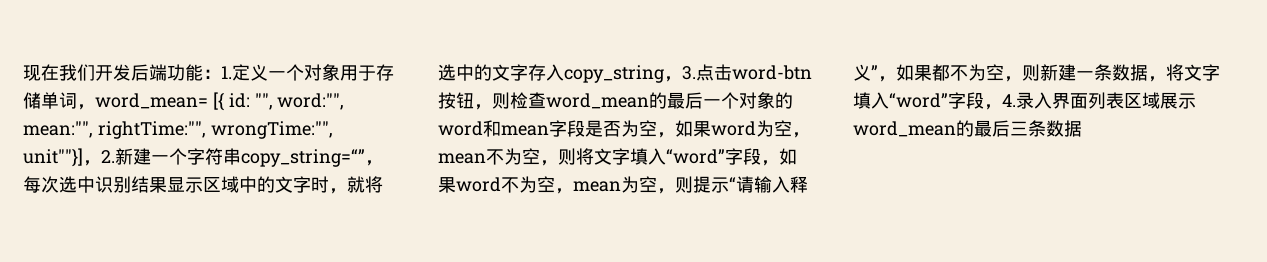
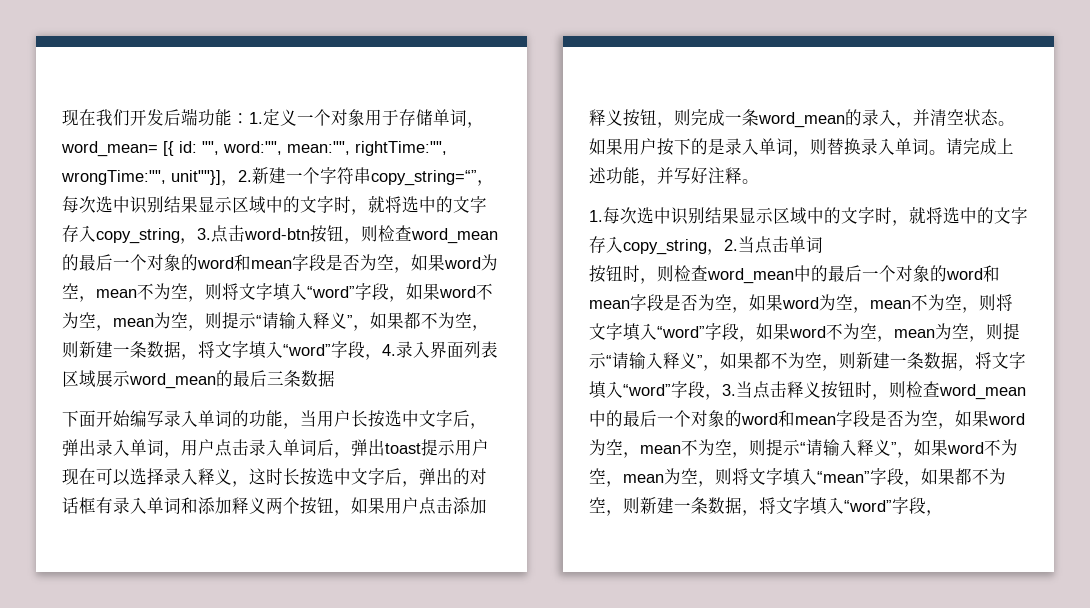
+ 下面开始编写录入单词的功能，当用户长按选中文字后，弹出录入单词，用户点击录入单词后，弹出toast提示用户现在可以选择录入释义，这时长按选中文字后，弹出的对话框有录入单词和添加释义两个按钮，如果用户点击添加释义按钮，则完成一条word_mean的录入，并清空状态。如果用户按下的是录入单词，则替换录入单词。请完成上述功能，并写好注释。
+ 1.每次选中识别结果显示区域中的文字时，就将选中的文字存入copy_string，2.当点击单词
+ 按钮时，则检查word_mean中的最后一个对象的word和mean字段是否为空，如果word为空，mean不为空，则将文字填入“word”字段，如果word不为空，mean为空，则提示“请输入释义”，如果都不为空，则新建一条数据，将文字填入“word”字段，3.当点击释义按钮时，则检查word_mean中的最后一个对象的word和mean字段是否为空，如果word为空，mean不为空，则提示“请输入释义”，如果word不为空，mean为空，则将文字填入“mean”字段，如果都不为空，则新建一条数据，将文字填入“word”字段，

